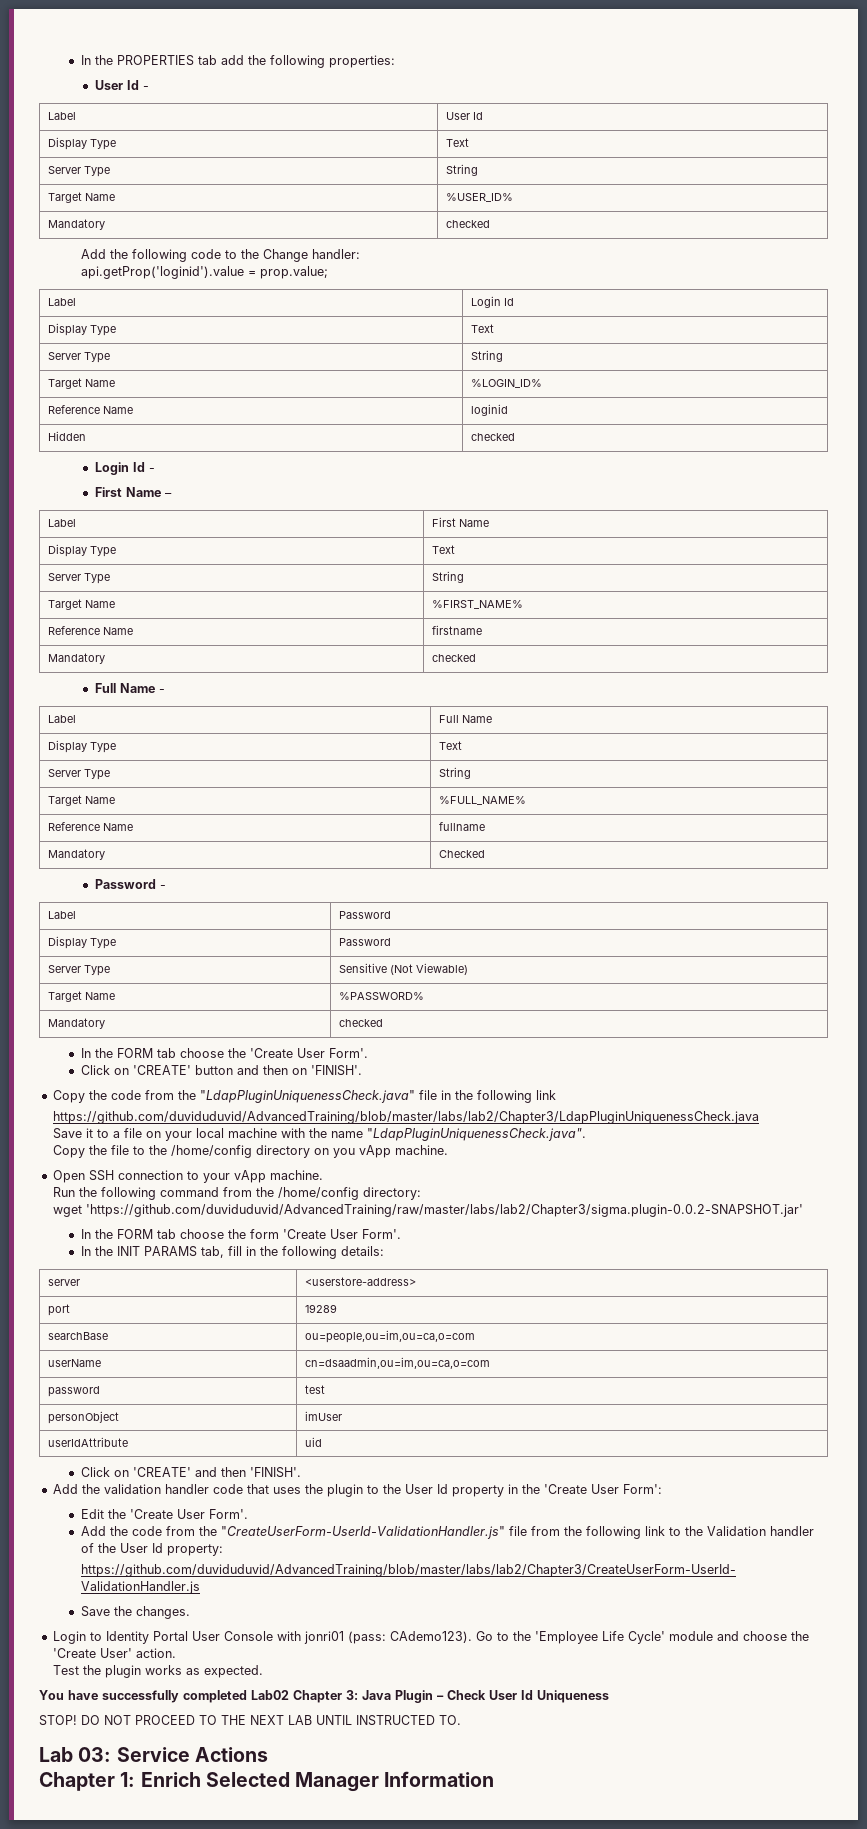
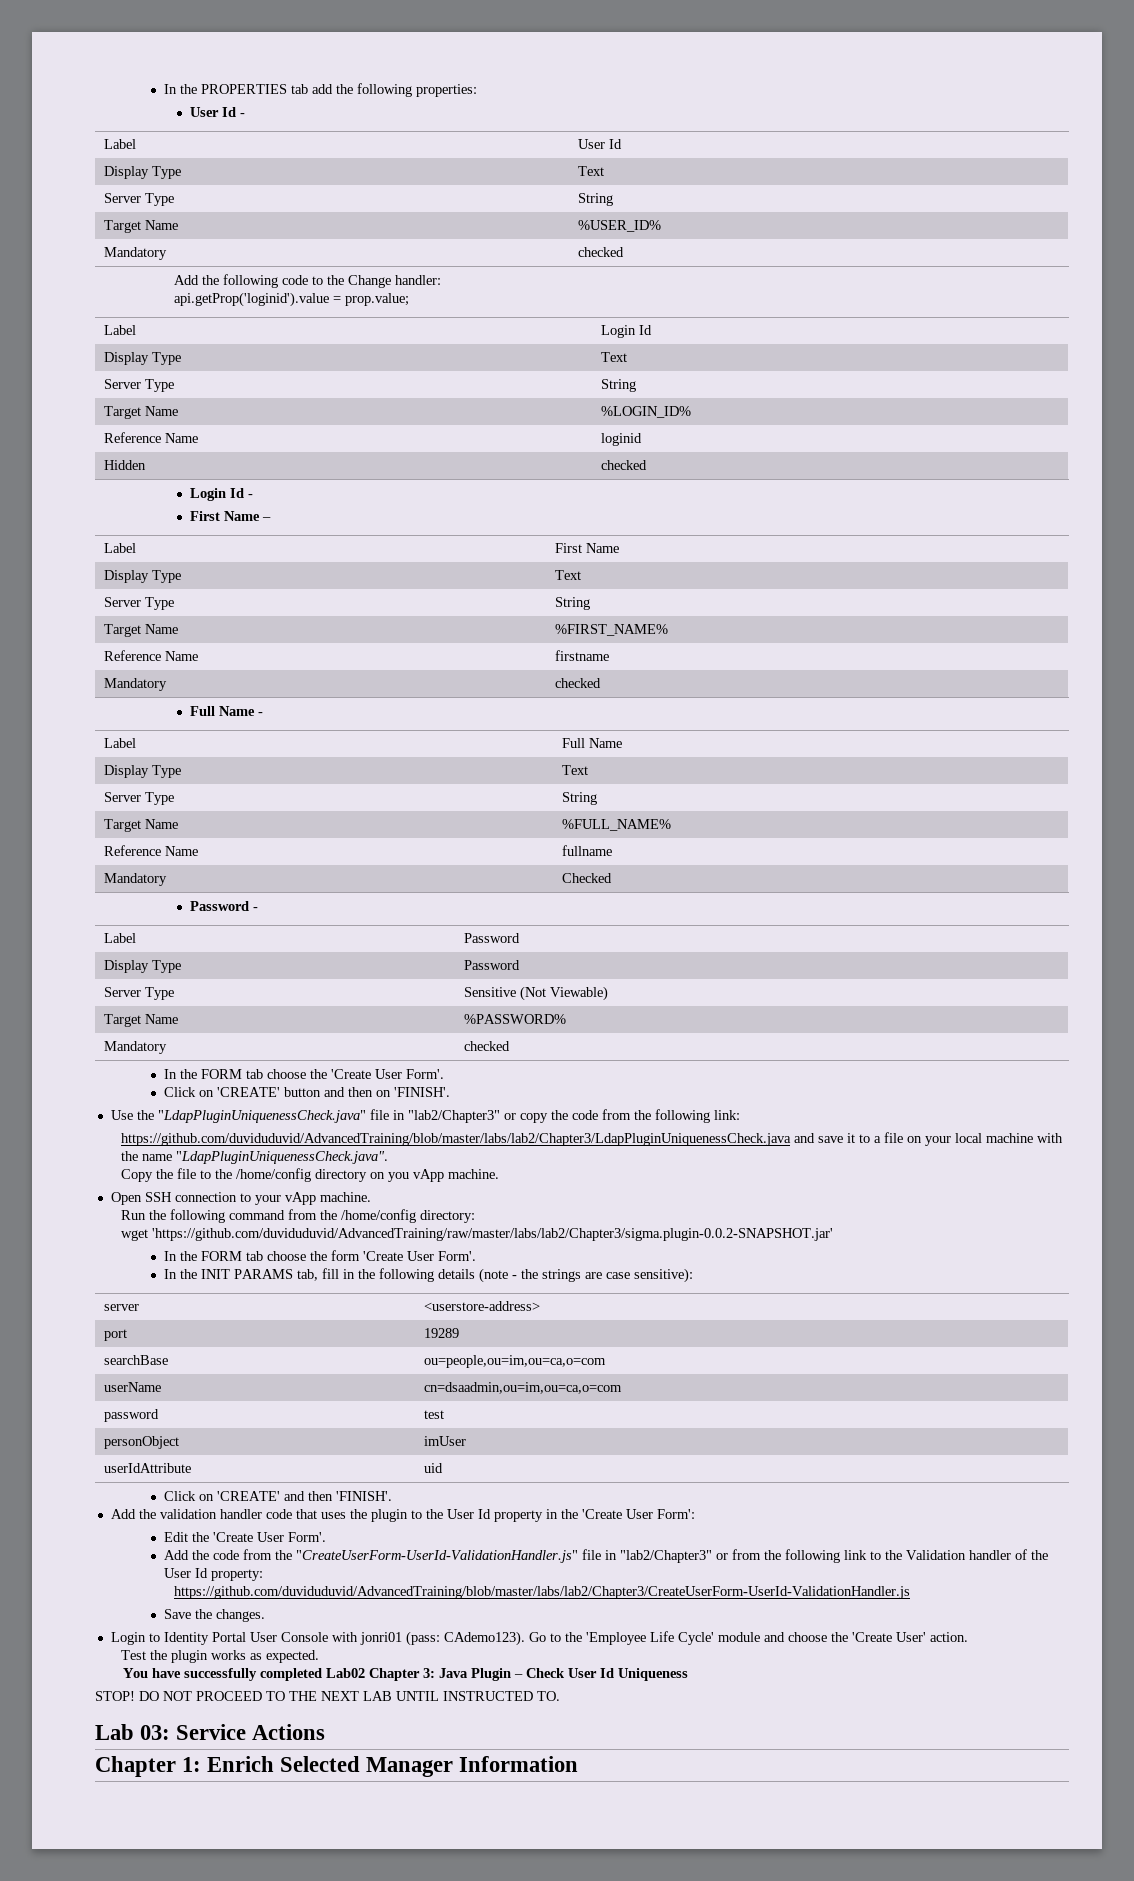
- Copy the code from the "LdapPluginUniquenessCheck.java" file in the following link
+ Use the "LdapPluginUniquenessCheck.java" file in "lab2/Chapter3" or copy the code from the following link:
- https://github.com/duviduduvid/AdvancedTraining/blob/master/labs/lab2/Chapter3/LdapPluginUniquenessCheck.java
- Save it to a file on your local machine with the name "LdapPluginUniquenessCheck.java".
+ https://github.com/duviduduvid/AdvancedTraining/blob/master/labs/lab2/Chapter3/LdapPluginUniquenessCheck.java and save it to a file on your local machine with the name "LdapPluginUniquenessCheck.java".
- In the INIT PARAMS tab, fill in the following details:
+ In the INIT PARAMS tab, fill in the following details (note - the strings are case sensitive):
- Add the code from the "CreateUserForm-UserId-ValidationHandler.js" file from the following link to the Validation handler of the User Id property:
+ Add the code from the "CreateUserForm-UserId-ValidationHandler.js" file in "lab2/Chapter3" or from the following link to the Validation handler of the User Id property:

